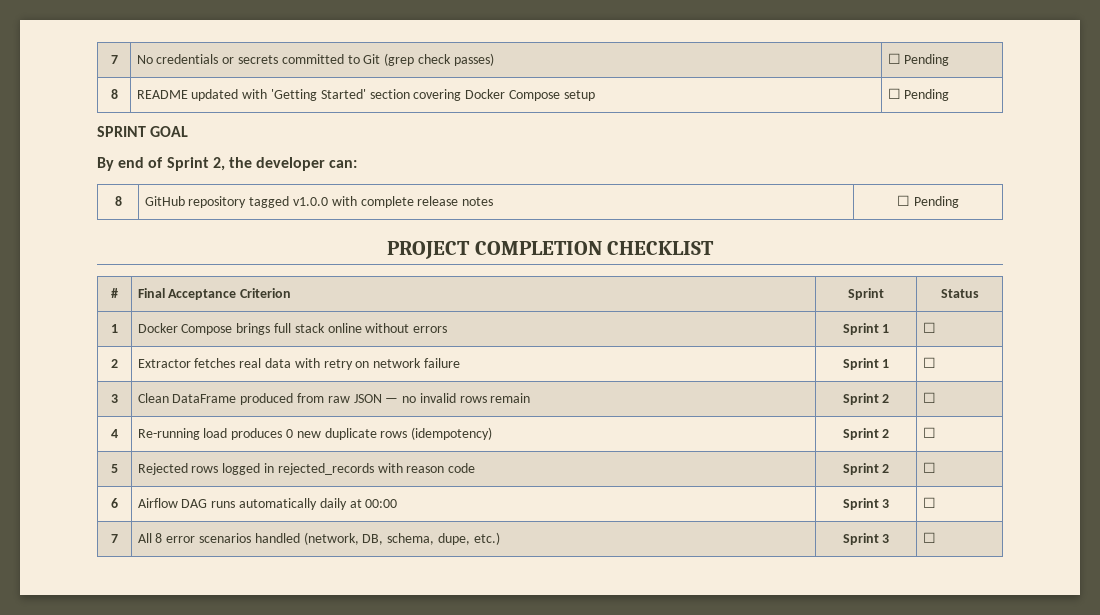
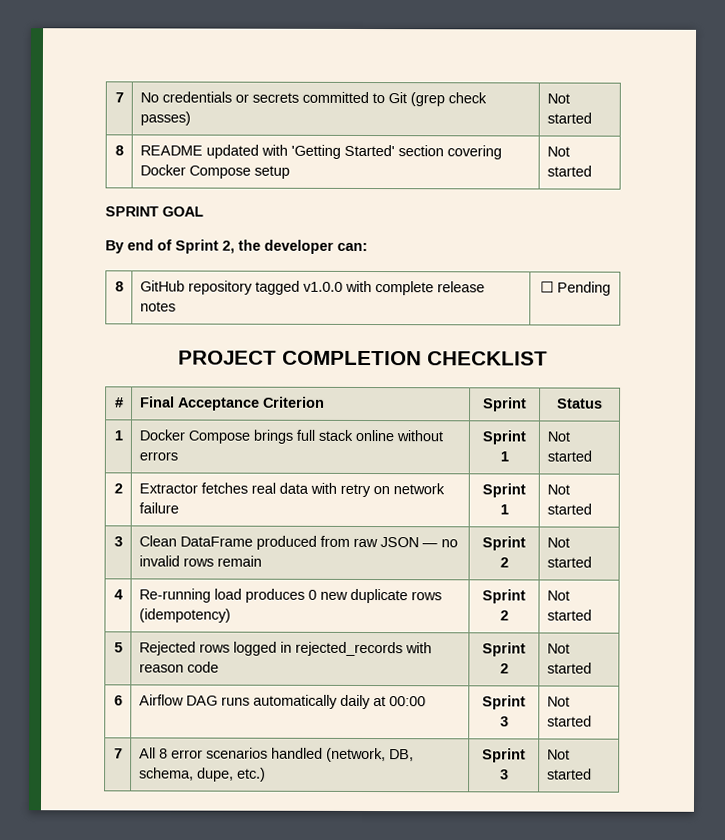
- 7 | No credentials or secrets committed to Git (grep check passes) | ☐ Pending
+ 7 | No credentials or secrets committed to Git (grep check passes) | Not started
- 8 | README updated with 'Getting Started' section covering Docker Compose setup | ☐ Pending
+ 8 | README updated with 'Getting Started' section covering Docker Compose setup | Not started
- 1 | Docker Compose brings full stack online without errors | Sprint 1 | ☐
+ 1 | Docker Compose brings full stack online without errors | Sprint 1 | Not started
- 2 | Extractor fetches real data with retry on network failure | Sprint 1 | ☐
+ 2 | Extractor fetches real data with retry on network failure | Sprint 1 | Not started
- 3 | Clean DataFrame produced from raw JSON — no invalid rows remain | Sprint 2 | ☐
+ 3 | Clean DataFrame produced from raw JSON — no invalid rows remain | Sprint 2 | Not started
- 4 | Re-running load produces 0 new duplicate rows (idempotency) | Sprint 2 | ☐
+ 4 | Re-running load produces 0 new duplicate rows (idempotency) | Sprint 2 | Not started
- 5 | Rejected rows logged in rejected_records with reason code | Sprint 2 | ☐
+ 5 | Rejected rows logged in rejected_records with reason code | Sprint 2 | Not started
- 6 | Airflow DAG runs automatically daily at 00:00 | Sprint 3 | ☐
+ 6 | Airflow DAG runs automatically daily at 00:00 | Sprint 3 | Not started
- 7 | All 8 error scenarios handled (network, DB, schema, dupe, etc.) | Sprint 3 | ☐
+ 7 | All 8 error scenarios handled (network, DB, schema, dupe, etc.) | Sprint 3 | Not started

